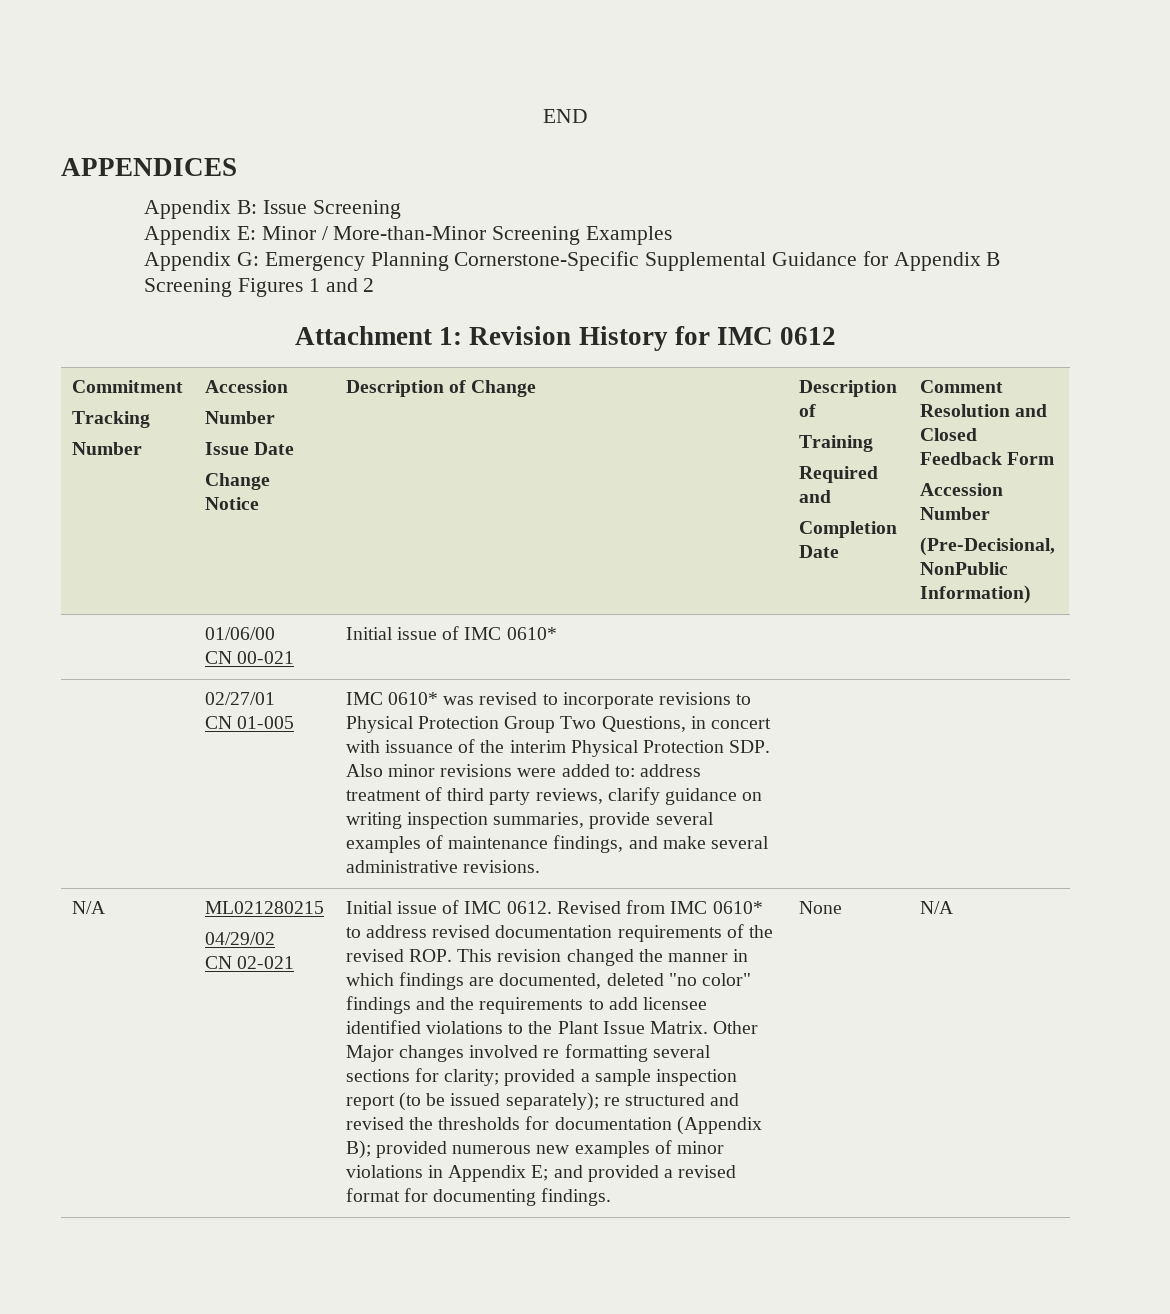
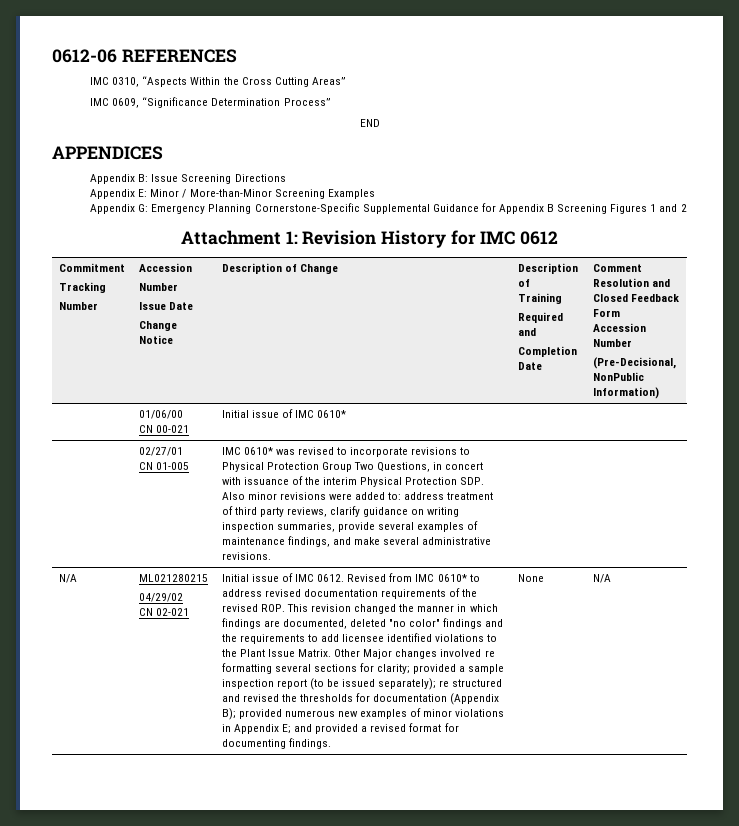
+ 0612-06 REFERENCES
+ IMC 0310, “Aspects Within the Cross Cutting Areas”
+ IMC 0609, “Significance Determination Process”
- Appendix B: Issue Screening
+ Appendix B: Issue Screening Directions

